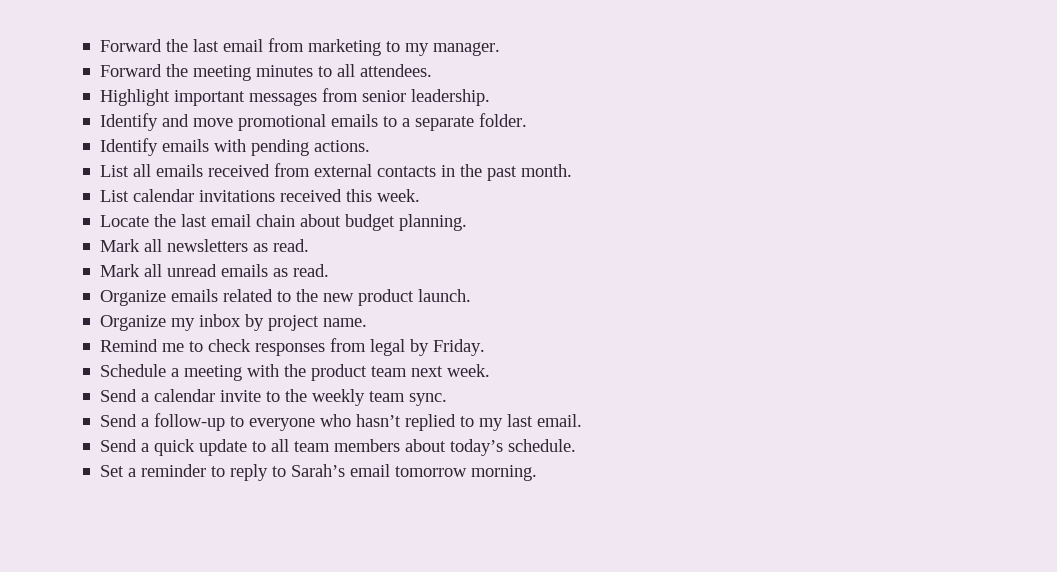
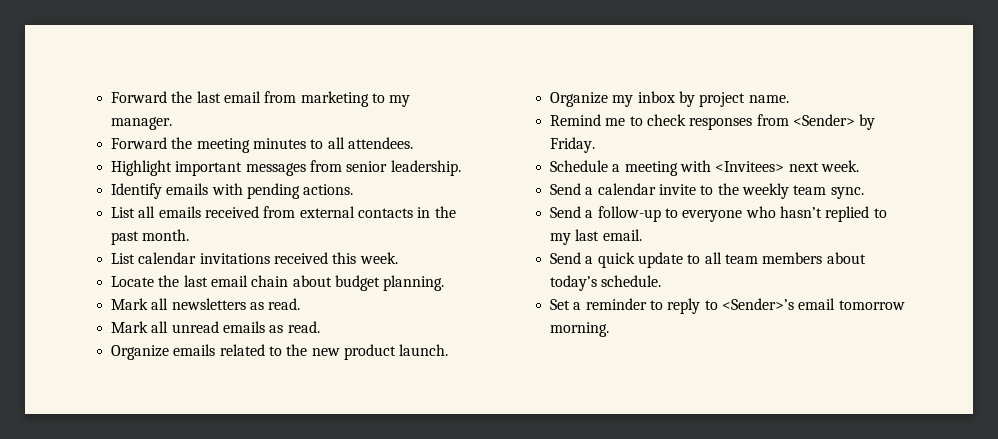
- Identify and move promotional emails to a separate folder.
- Remind me to check responses from legal by Friday.
+ Remind me to check responses from <Sender> by Friday.
- Schedule a meeting with the product team next week.
+ Schedule a meeting with <Invitees> next week.
- Set a reminder to reply to Sarah’s email tomorrow morning.
+ Set a reminder to reply to <Sender>’s email tomorrow morning.

